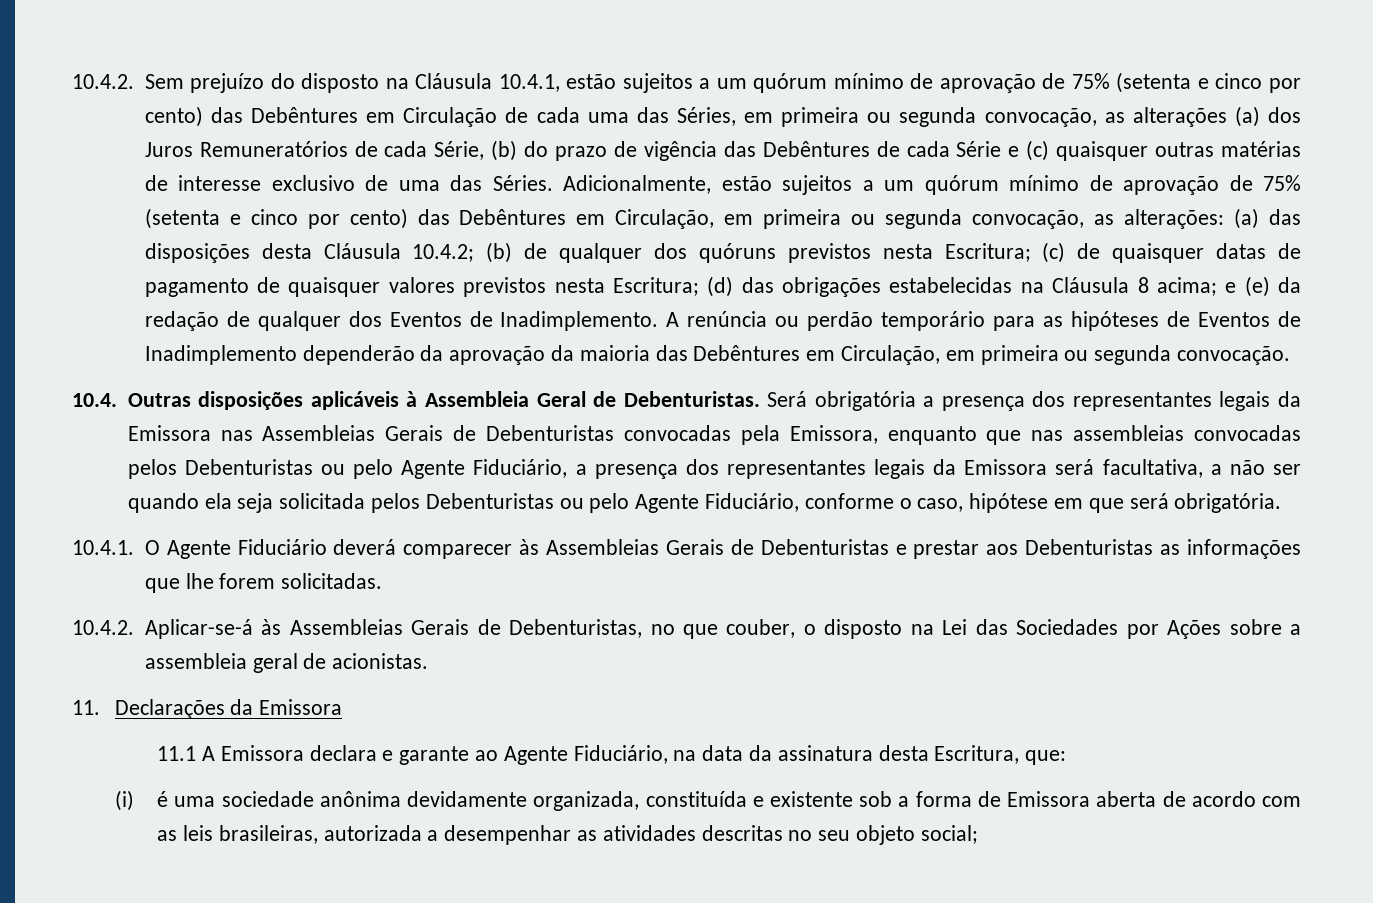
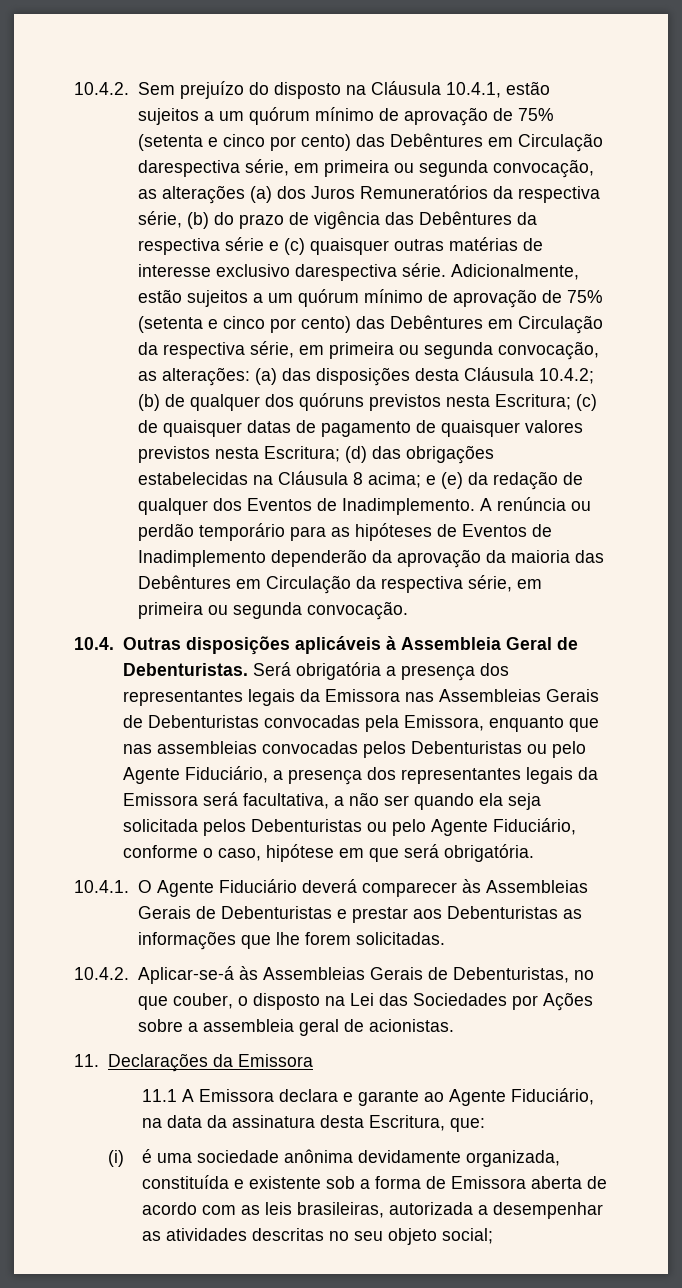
- 10.4.2. Sem prejuízo do disposto na Cláusula 10.4.1, estão sujeitos a um quórum mínimo de aprovação de 75% (setenta e cinco por cento) das Debêntures em Circulação de cada uma das Séries, em primeira ou segunda convocação, as alterações (a) dos Juros Remuneratórios de cada Série, (b) do prazo de vigência das Debêntures de cada Série e (c) quaisquer outras matérias de interesse exclusivo de uma das Séries.
+ 10.4.2. Sem prejuízo do disposto na Cláusula 10.4.1, estão sujeitos a um quórum mínimo de aprovação de 75% (setenta e cinco por cento) das Debêntures em Circulação darespectiva série, em primeira ou segunda convocação, as alterações (a) dos Juros Remuneratórios da respectiva série, (b) do prazo de vigência das Debêntures da respectiva série e (c) quaisquer outras matérias de interesse exclusivo darespectiva série.
- Adicionalmente, estão sujeitos a um quórum mínimo de aprovação de 75% (setenta e cinco por cento) das Debêntures em Circulação, em primeira ou segunda convocação, as alterações:
+ Adicionalmente, estão sujeitos a um quórum mínimo de aprovação de 75% (setenta e cinco por cento) das Debêntures em Circulação da respectiva série, em primeira ou segunda convocação, as alterações:
- A renúncia ou perdão temporário para as hipóteses de Eventos de Inadimplemento dependerão da aprovação da maioria das Debêntures em Circulação, em primeira ou segunda convocação.
+ A renúncia ou perdão temporário para as hipóteses de Eventos de Inadimplemento dependerão da aprovação da maioria das Debêntures em Circulação da respectiva série, em primeira ou segunda convocação.

